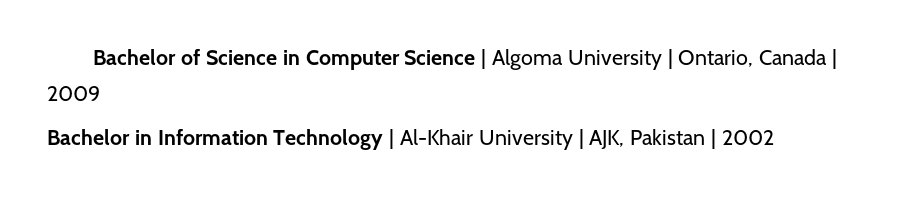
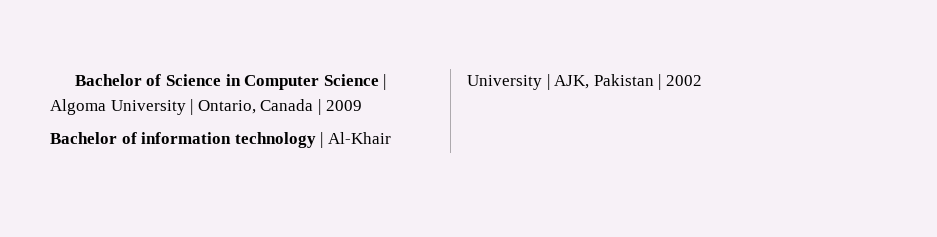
- Bachelor in Information Technology | Al-Khair University | AJK, Pakistan | 2002
+ Bachelor of information technology | Al-Khair University | AJK, Pakistan | 2002

